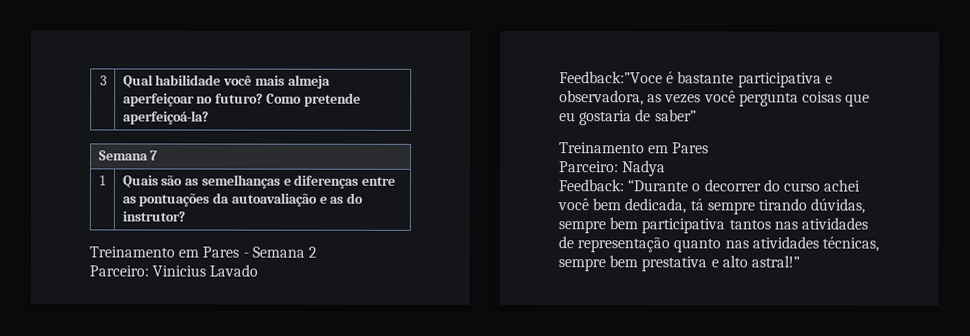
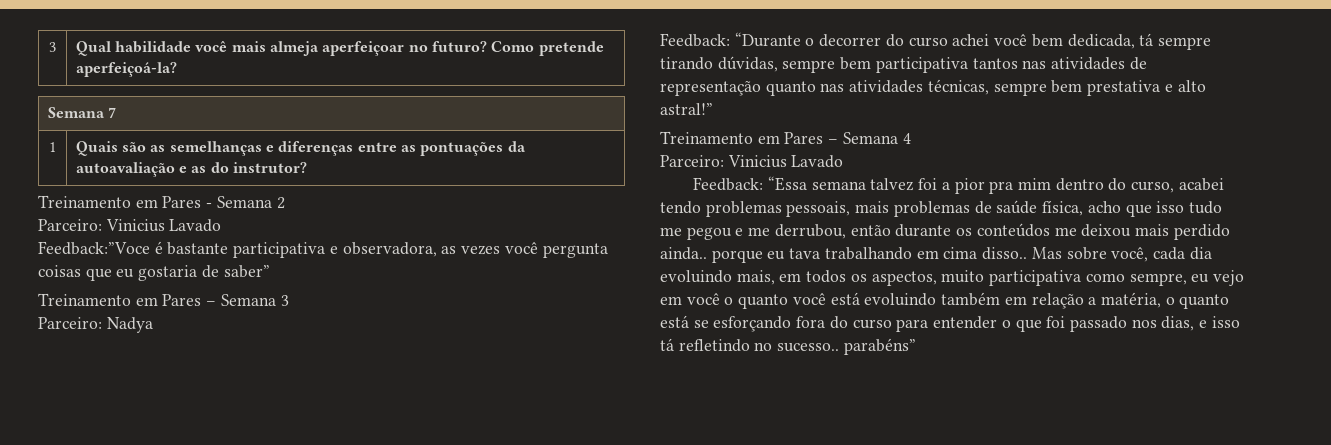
  Feedback:”Voce é bastante participativa e observadora, as vezes você pergunta coisas que eu gostaria de saber”
- Treinamento em Pares
+ Treinamento em Pares – Semana 3
+ Treinamento em Pares – Semana 4
+ Parceiro: Vinicius Lavado
+ Feedback: “Essa semana talvez foi a pior pra mim dentro do curso, acabei tendo problemas pessoais, mais problemas de saúde física, acho que isso tudo me pegou e me derrubou, então durante os conteúdos me deixou mais perdido ainda.. porque eu tava trabalhando em cima disso.. Mas sobre você, cada dia evoluindo mais, em todos os aspectos, muito participativa como sempre, eu vejo em você o quanto você está evoluindo também em relação a matéria, o quanto está se esforçando fora do curso para entender o que foi passado nos dias, e isso tá refletindo no sucesso.. parabéns”

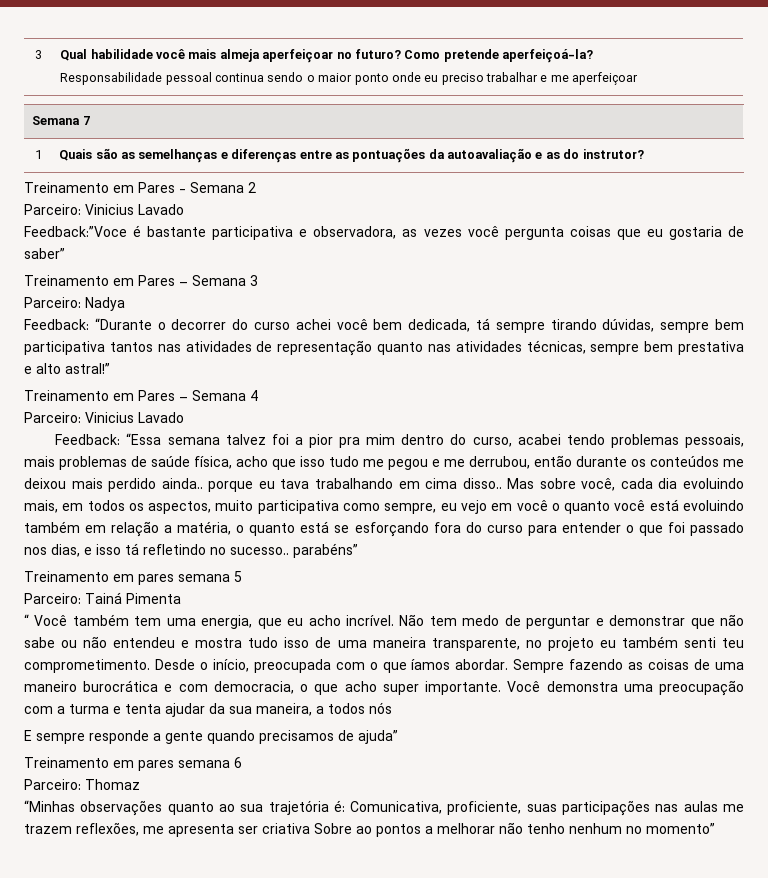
  3 | Qual habilidade você mais almeja aperfeiçoar no futuro? Como pretende aperfeiçoá-la?
+ Responsabilidade pessoal continua sendo o maior ponto onde eu preciso trabalhar e me aperfeiçoar
+ Treinamento em pares semana 5
+ Parceiro: Tainá Pimenta
+ “ Você também tem uma energia, que eu acho incrível. Não tem medo de perguntar e demonstrar que não sabe ou não entendeu e mostra tudo isso de uma maneira transparente, no projeto eu também senti teu comprometimento. Desde o início, preocupada com o que íamos abordar. Sempre fazendo as coisas de uma maneiro burocrática e com democracia, o que acho super importante. Você demonstra uma preocupação com a turma e tenta ajudar da sua maneira, a todos nós
+ E sempre responde a gente quando precisamos de ajuda”
+ Treinamento em pares semana 6
+ Parceiro: Thomaz
+ “Minhas observações quanto ao sua trajetória é: Comunicativa, proficiente, suas participações nas aulas me trazem reflexões, me apresenta ser criativa Sobre ao pontos a melhorar não tenho nenhum no momento”

